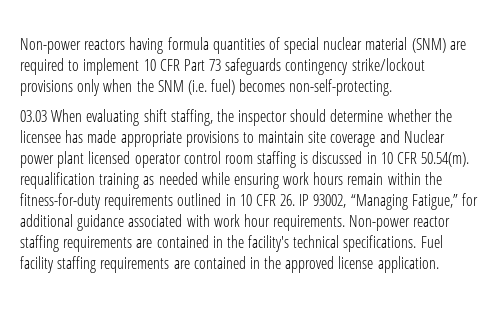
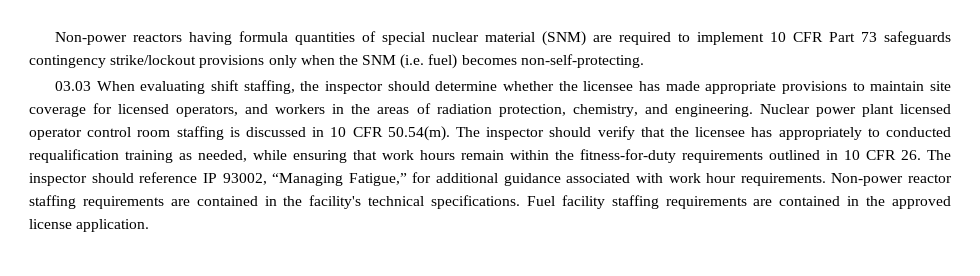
- 03.03 When evaluating shift staffing, the inspector should determine whether the licensee has made appropriate provisions to maintain site coverage and Nuclear power plant licensed operator control room staffing is discussed in 10 CFR 50.54(m). requalification training as needed while ensuring work hours remain within the fitness-for-duty requirements outlined in 10 CFR 26. IP 93002, “Managing Fatigue,” for additional guidance associated with work hour requirements.
+ 03.03 When evaluating shift staffing, the inspector should determine whether the licensee has made appropriate provisions to maintain site coverage for licensed operators, and workers in the areas of radiation protection, chemistry, and engineering. Nuclear power plant licensed operator control room staffing is discussed in 10 CFR 50.54(m). The inspector should verify that the licensee has appropriately to conducted requalification training as needed, while ensuring that work hours remain within the fitness-for-duty requirements outlined in 10 CFR 26. The inspector should reference IP 93002, “Managing Fatigue,” for additional guidance associated with work hour requirements.

